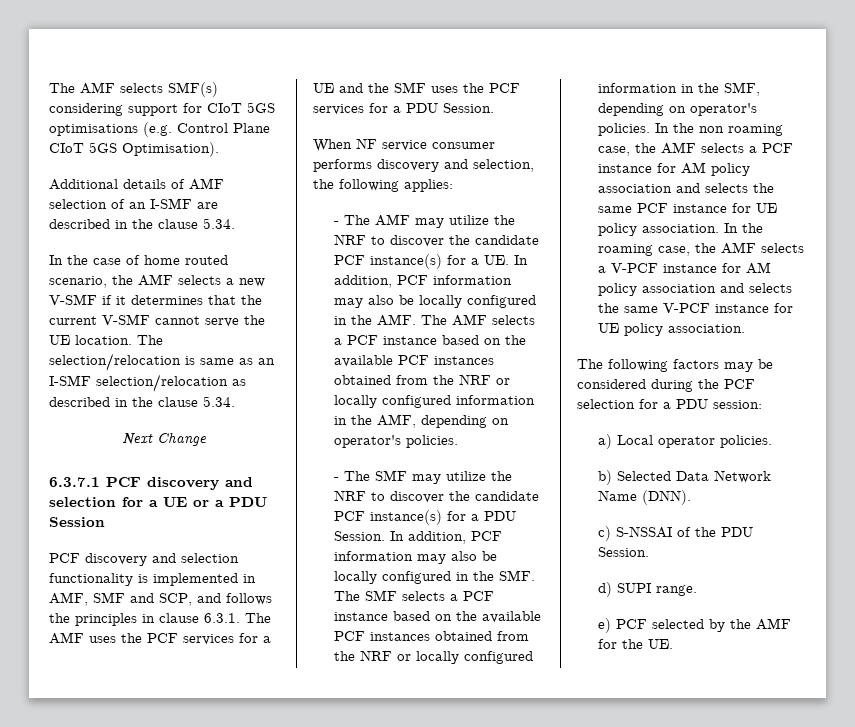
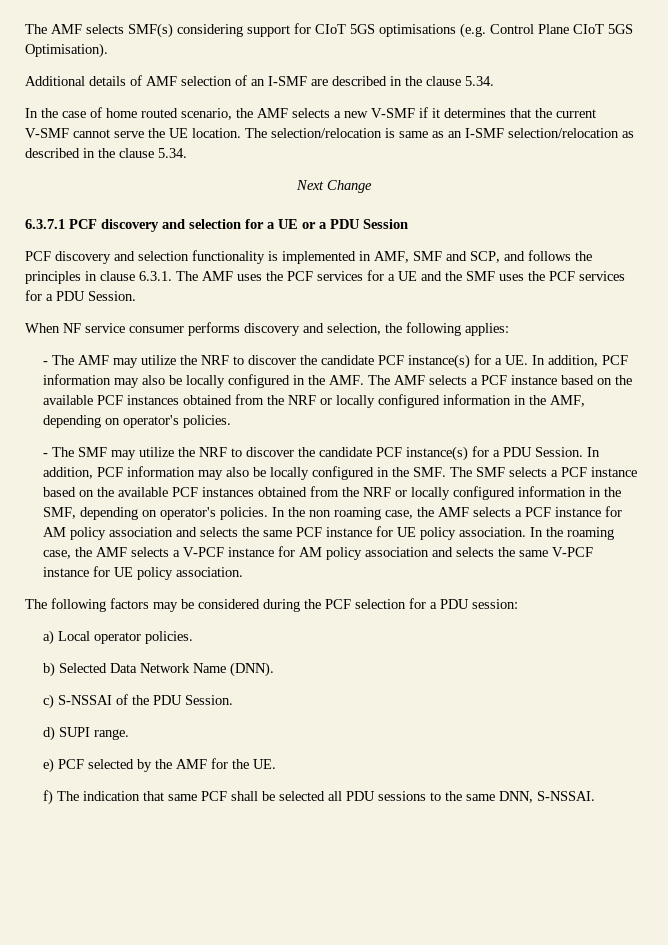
+ f) The indication that same PCF shall be selected all PDU sessions to the same DNN, S-NSSAI.

